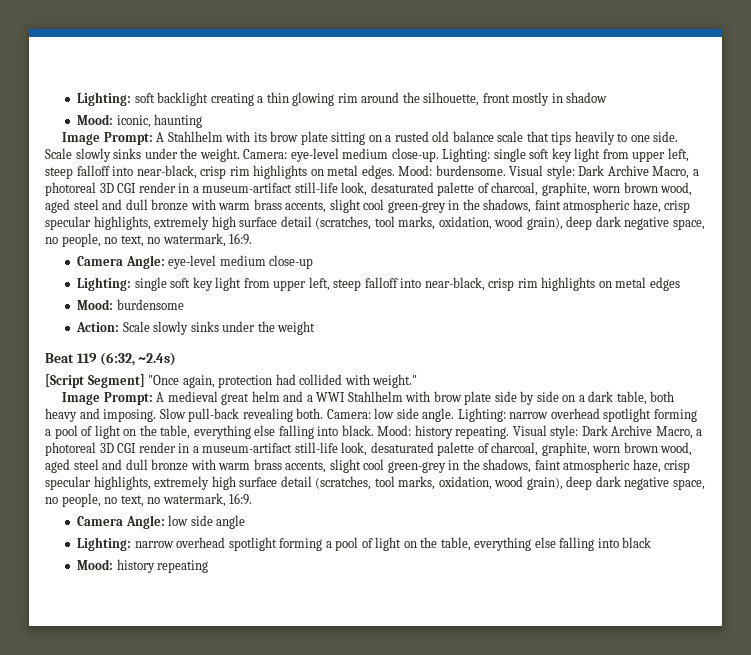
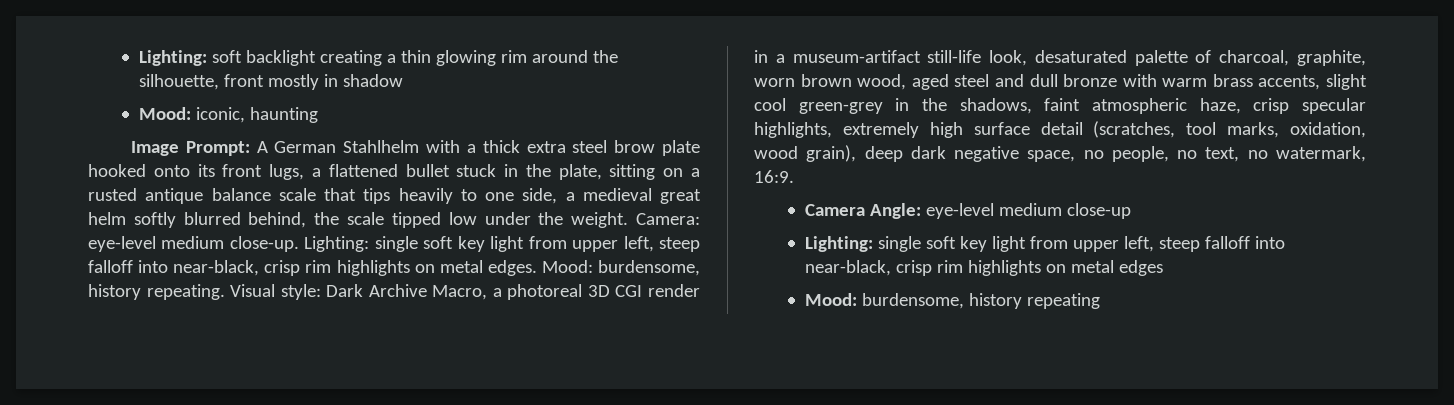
- Image Prompt: A Stahlhelm with its brow plate sitting on a rusted old balance scale that tips heavily to one side. Scale slowly sinks under the weight.
+ Image Prompt: A German Stahlhelm with a thick extra steel brow plate hooked onto its front lugs, a flattened bullet stuck in the plate, sitting on a rusted antique balance scale that tips heavily to one side, a medieval great helm softly blurred behind, the scale tipped low under the weight.
- Mood: burdensome.
+ Mood: burdensome, history repeating.
- Mood: burdensome
- Action: Scale slowly sinks under the weight
- Beat 119 (6:32, ~2.4s)
- [Script Segment] "Once again, protection had collided with weight."
- Image Prompt: A medieval great helm and a WWI Stahlhelm with brow plate side by side on a dark table, both heavy and imposing. Slow pull-back revealing both. Camera: low side angle. Lighting: narrow overhead spotlight forming a pool of light on the table, everything else falling into black. Mood: history repeating. Visual style: Dark Archive Macro, a photoreal 3D CGI render in a museum-artifact still-life look, desaturated palette of charcoal, graphite, worn brown wood, aged steel and dull bronze with warm brass accents, slight cool green-grey in the shadows, faint atmospheric haze, crisp specular highlights, extremely high surface detail (scratches, tool marks, oxidation, wood grain), deep dark negative space, no people, no text, no watermark, 16:9.
- Camera Angle: low side angle
- Lighting: narrow overhead spotlight forming a pool of light on the table, everything else falling into black
- Mood: history repeating
+ Mood: burdensome, history repeating

